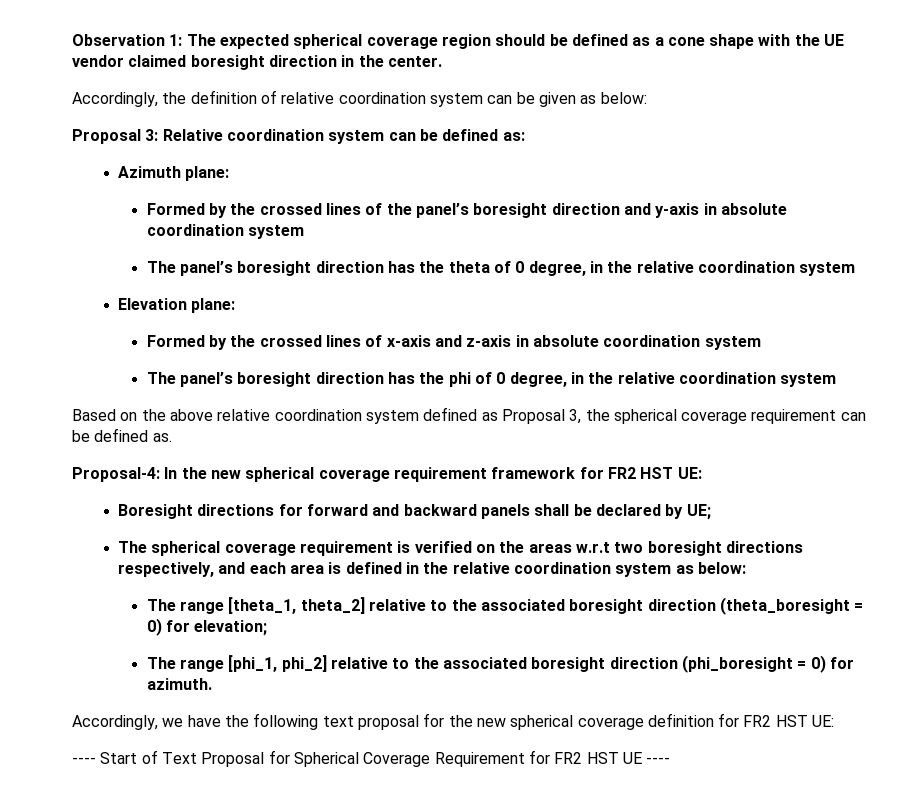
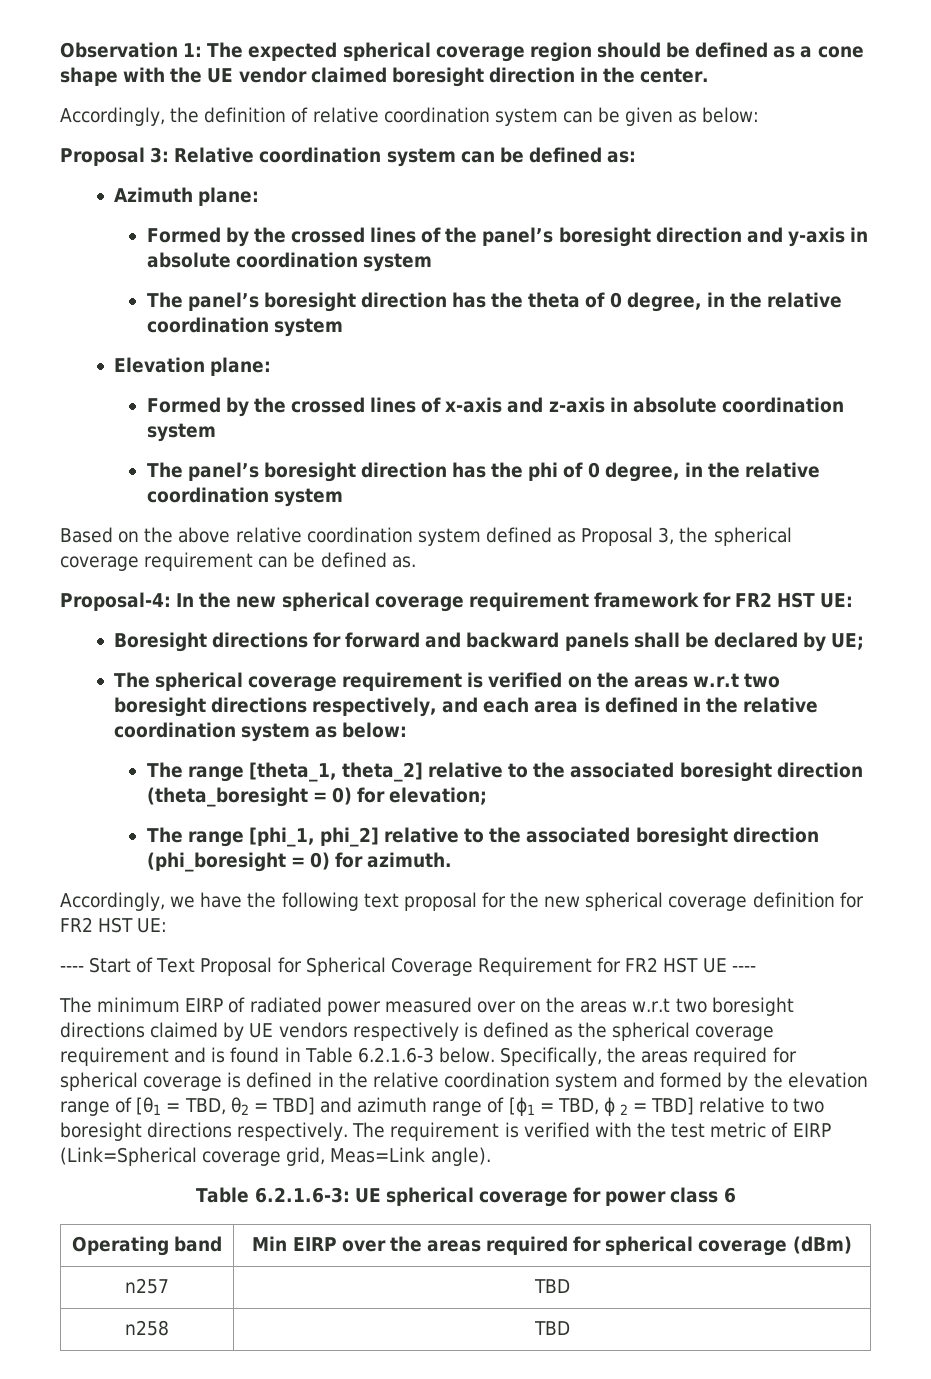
+ The minimum EIRP of radiated power measured over on the areas w.r.t two boresight directions claimed by UE vendors respectively is defined as the spherical coverage requirement and is found in Table 6.2.1.6-3 below. Specifically, the areas required for spherical coverage is defined in the relative coordination system and formed by the elevation range of [θ1 = TBD, θ2 = TBD] and azimuth range of [ϕ1 = TBD, ϕ 2 = TBD] relative to two boresight directions respectively. The requirement is verified with the test metric of EIRP (Link=Spherical coverage grid, Meas=Link angle).
+ Table 6.2.1.6-3: UE spherical coverage for power class 6
+ Operating band | Min EIRP over the areas required for spherical coverage (dBm)
+ n257 | TBD
+ n258 | TBD

